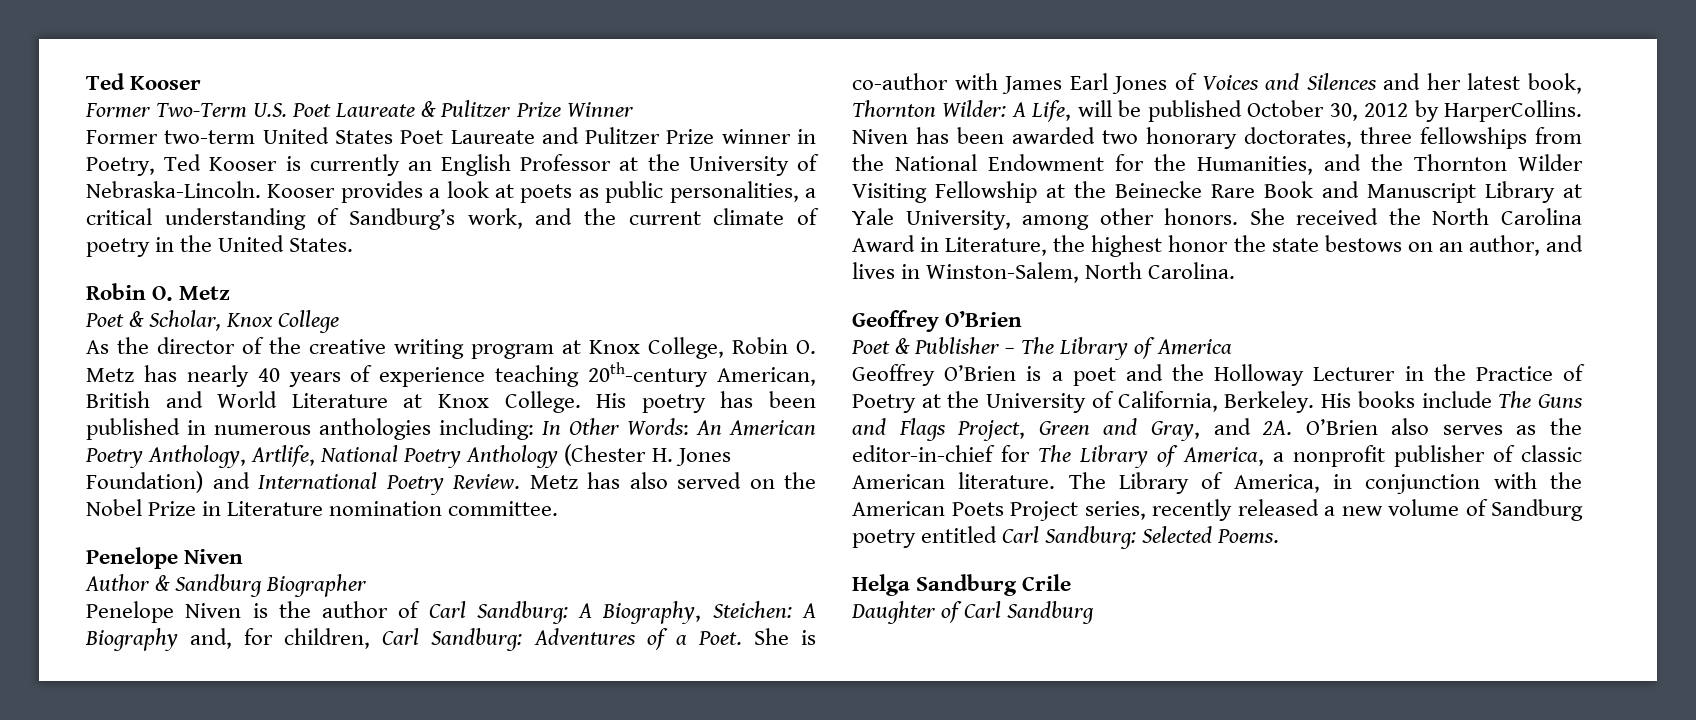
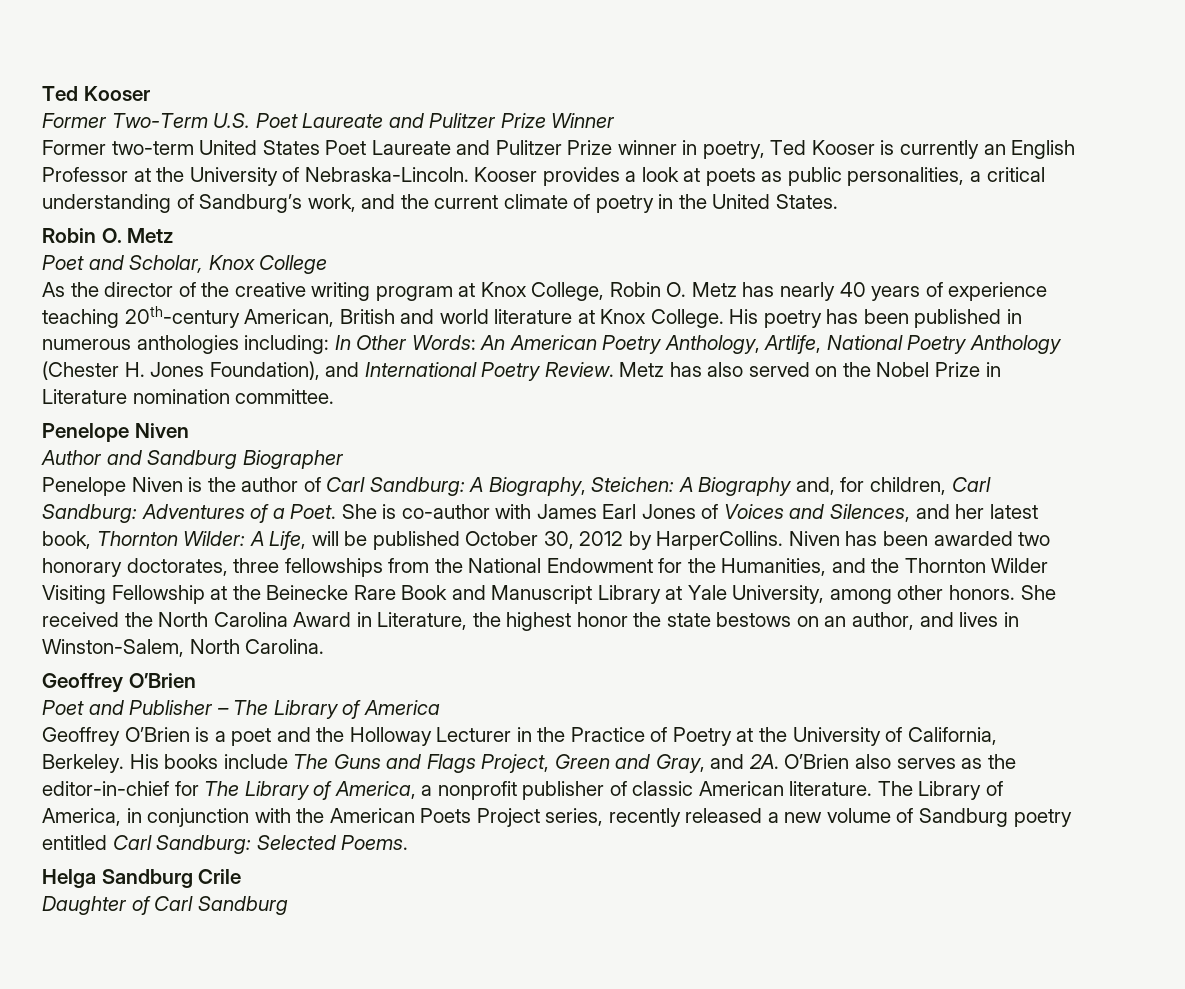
- Former Two-Term U.S. Poet Laureate & Pulitzer Prize Winner
+ Former Two-Term U.S. Poet Laureate and Pulitzer Prize Winner
- Former two-term United States Poet Laureate and Pulitzer Prize winner in Poetry, Ted Kooser is currently an English Professor at the University of Nebraska-Lincoln.
+ Former two-term United States Poet Laureate and Pulitzer Prize winner in poetry, Ted Kooser is currently an English Professor at the University of Nebraska-Lincoln.
- Poet & Scholar, Knox College
+ Poet and Scholar, Knox College
- As the director of the creative writing program at Knox College, Robin O. Metz has nearly 40 years of experience teaching 20th-century American, British and World Literature at Knox College.
+ As the director of the creative writing program at Knox College, Robin O. Metz has nearly 40 years of experience teaching 20th-century American, British and world literature at Knox College.
- His poetry has been published in numerous anthologies including: In Other Words: An American Poetry Anthology, Artlife, National Poetry Anthology (Chester H. Jones Foundation) and International Poetry Review.
+ His poetry has been published in numerous anthologies including: In Other Words: An American Poetry Anthology, Artlife, National Poetry Anthology (Chester H. Jones Foundation), and International Poetry Review.
- Author & Sandburg Biographer
+ Author and Sandburg Biographer
- She is co-author with James Earl Jones of Voices and Silences and her latest book, Thornton Wilder: A Life, will be published October 30, 2012 by HarperCollins.
+ She is co-author with James Earl Jones of Voices and Silences, and her latest book, Thornton Wilder: A Life, will be published October 30, 2012 by HarperCollins.
- Poet & Publisher – The Library of America
+ Poet and Publisher – The Library of America

